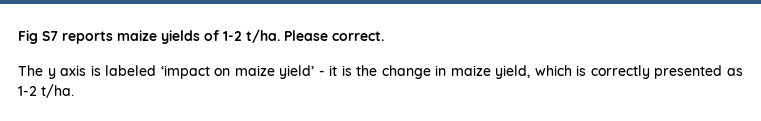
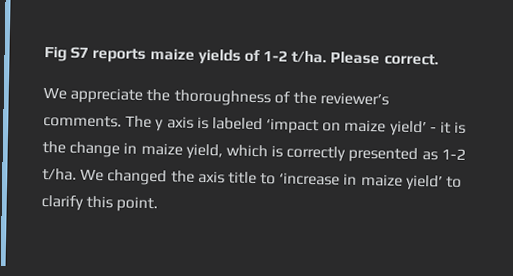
+ We appreciate the thoroughness of the reviewer’s comments.
+ We changed the axis title to ‘increase in maize yield’ to clarify this point.

